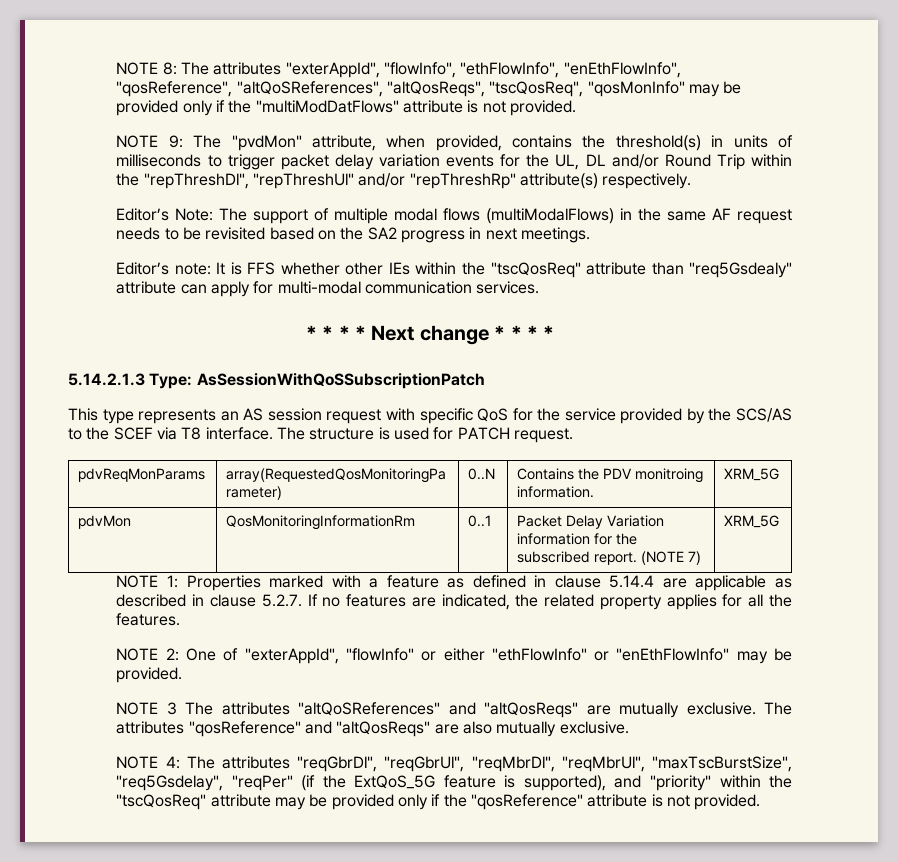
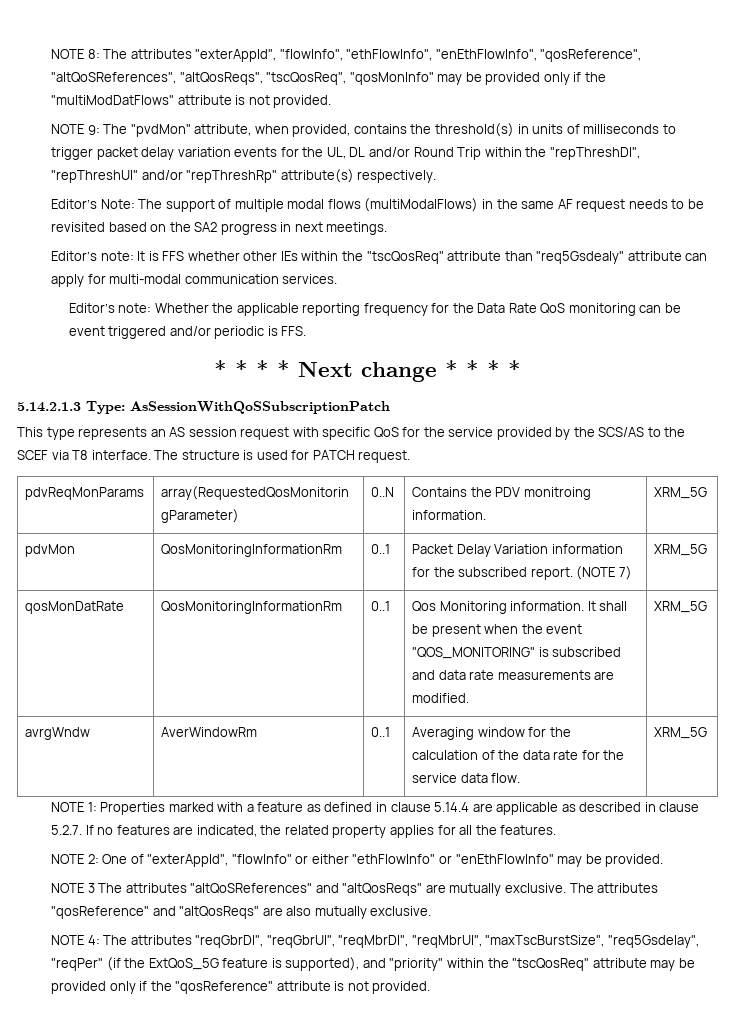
+ Editor’s note: Whether the applicable reporting frequency for the Data Rate QoS monitoring can be event triggered and/or periodic is FFS.
+ qosMonDatRate | QosMonitoringInformationRm | 0..1 | Qos Monitoring information. It shall be present when the event "QOS_MONITORING" is subscribed and data rate measurements are modified. | XRM_5G
+ avrgWndw | AverWindowRm | 0..1 | Averaging window for the calculation of the data rate for the service data flow. | XRM_5G

